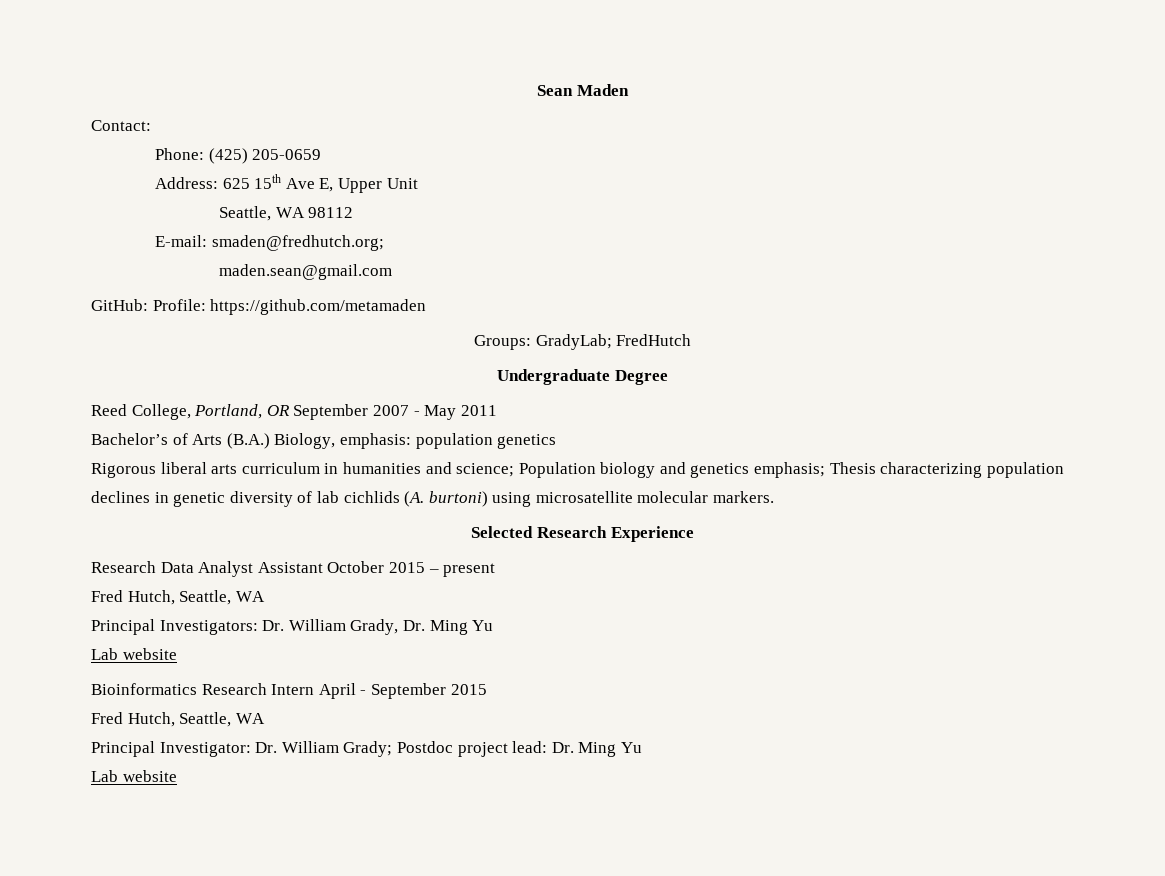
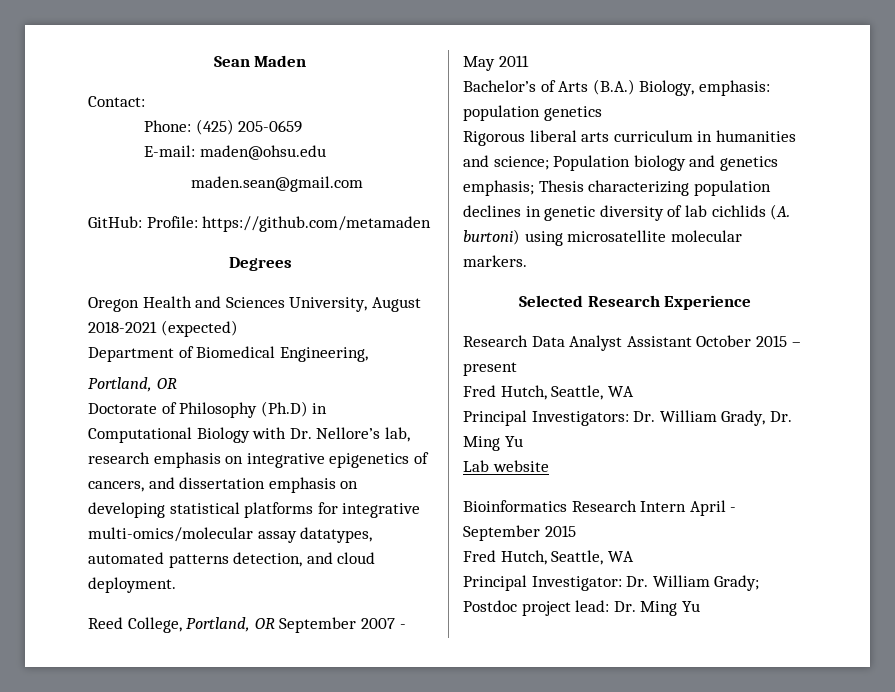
- Address: 625 15th Ave E, Upper Unit
- Seattle, WA 98112
- E-mail: smaden@fredhutch.org;
+ E-mail: maden@ohsu.edu
- Groups: GradyLab; FredHutch
- Undergraduate Degree
+ Degrees
+ Oregon Health and Sciences University, August 2018-2021 (expected)
+ Department of Biomedical Engineering,
+ Portland, OR
+ Doctorate of Philosophy (Ph.D) in Computational Biology with Dr. Nellore’s lab, research emphasis on integrative epigenetics of cancers, and dissertation emphasis on developing statistical platforms for integrative multi-omics/molecular assay datatypes, automated patterns detection, and cloud deployment.
  Principal Investigator: Dr. William Grady; Postdoc project lead: Dr. Ming Yu
- Lab website

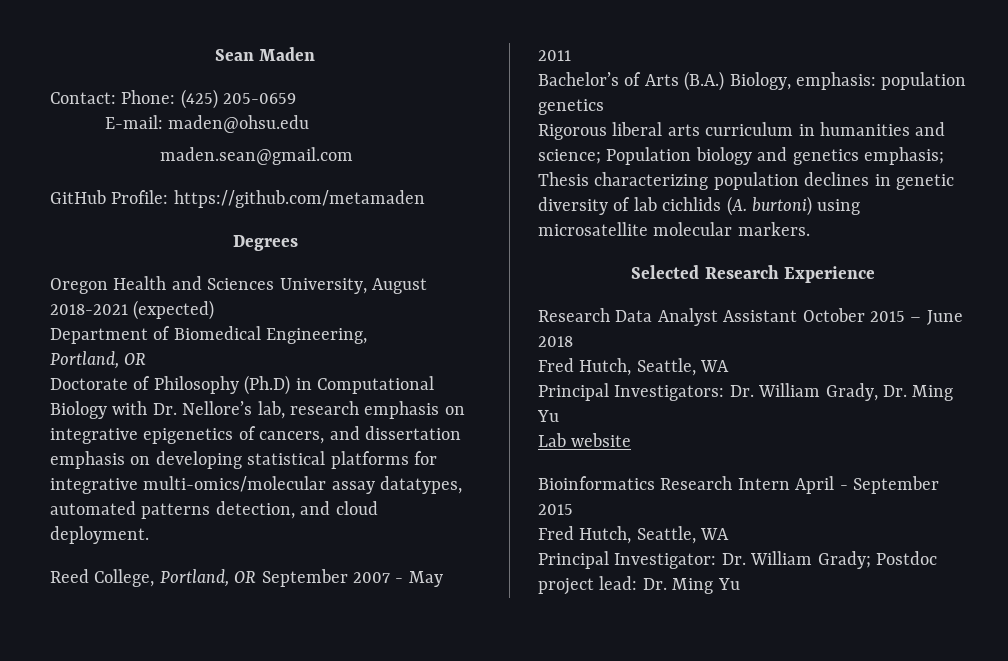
- Contact:
- Phone: (425) 205-0659
+ Contact: Phone: (425) 205-0659
- GitHub: Profile: https://github.com/metamaden
+ GitHub Profile: https://github.com/metamaden
- Research Data Analyst Assistant October 2015 – present
+ Research Data Analyst Assistant October 2015 – June 2018

